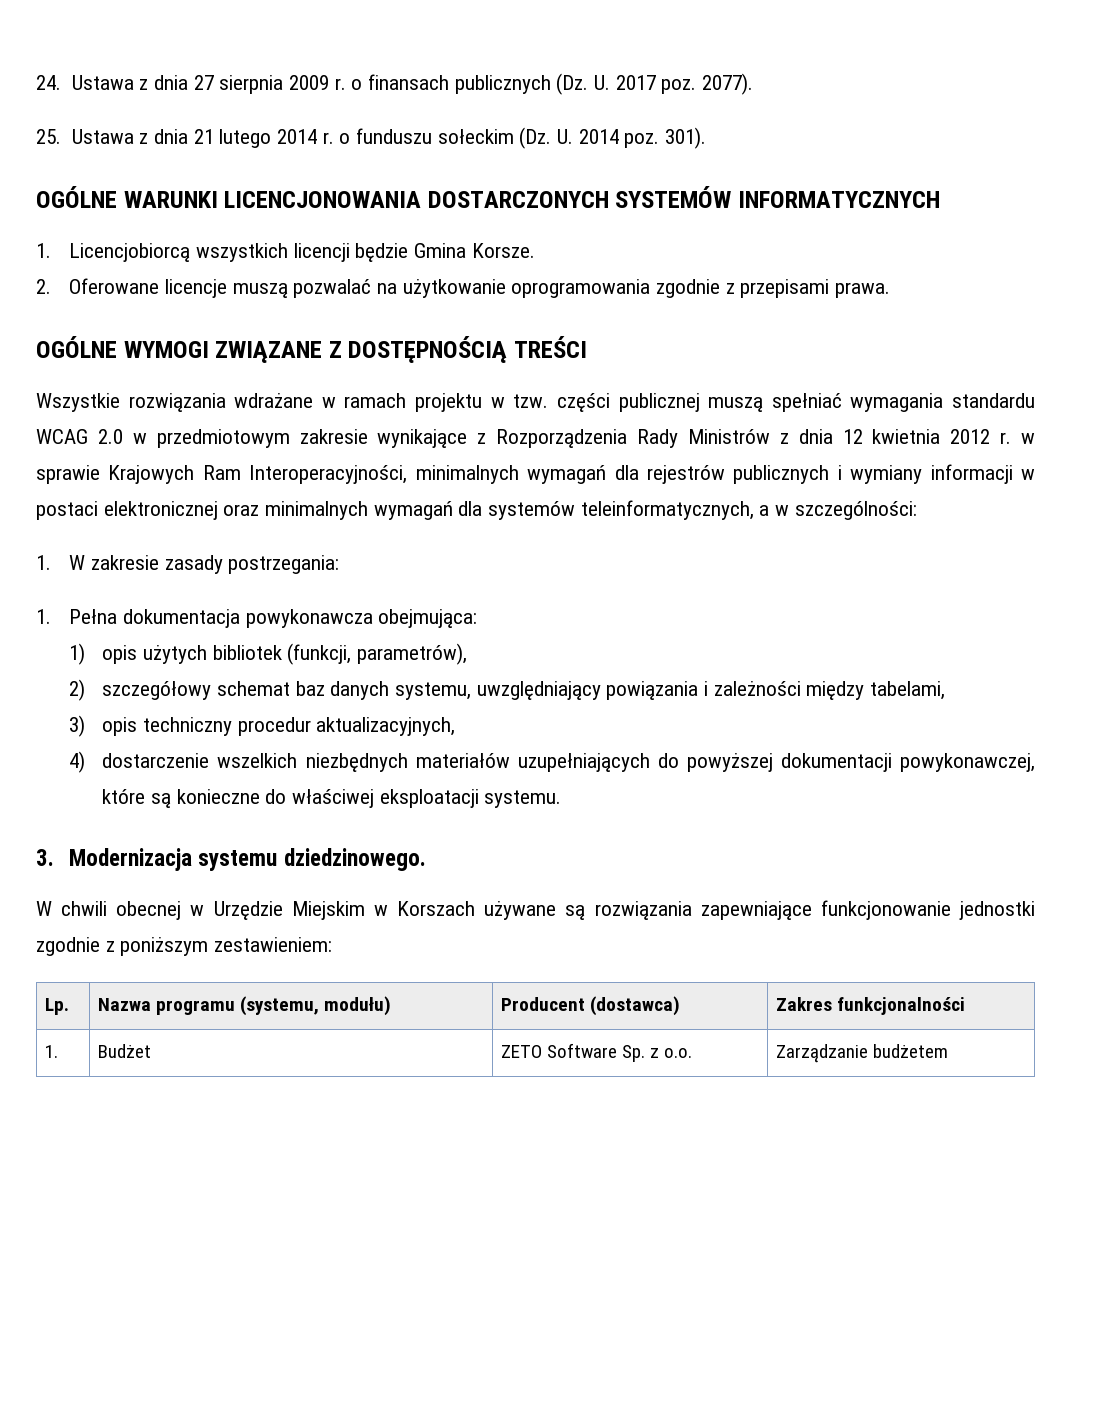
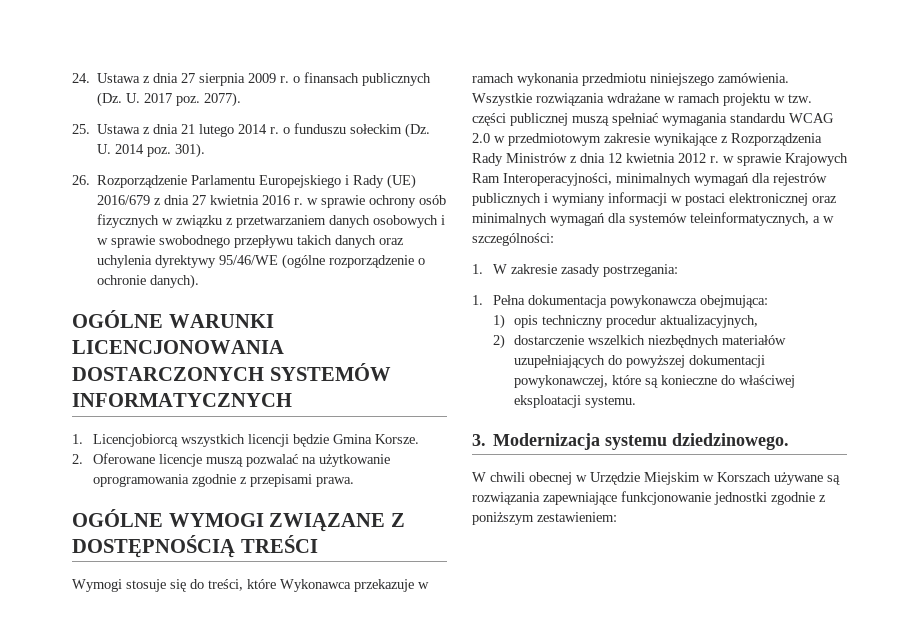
+ 26. Rozporządzenie Parlamentu Europejskiego i Rady (UE) 2016/679 z dnia 27 kwietnia 2016 r. w sprawie ochrony osób fizycznych w związku z przetwarzaniem danych osobowych i w sprawie swobodnego przepływu takich danych oraz uchylenia dyrektywy 95/46/WE (ogólne rozporządzenie o ochronie danych).
+ Wymogi stosuje się do treści, które Wykonawca przekazuje w ramach wykonania przedmiotu niniejszego zamówienia.
- 1) opis użytych bibliotek (funkcji, parametrów),
- 2) szczegółowy schemat baz danych systemu, uwzględniający powiązania i zależności między tabelami,
- 3) opis techniczny procedur aktualizacyjnych,
+ 1) opis techniczny procedur aktualizacyjnych,
- 4) dostarczenie wszelkich niezbędnych materiałów uzupełniających do powyższej dokumentacji powykonawczej, które są konieczne do właściwej eksploatacji systemu.
+ 2) dostarczenie wszelkich niezbędnych materiałów uzupełniających do powyższej dokumentacji powykonawczej, które są konieczne do właściwej eksploatacji systemu.
- Lp. | Nazwa programu (systemu, modułu) | Producent (dostawca) | Zakres funkcjonalności
- 1. | Budżet | ZETO Software Sp. z o.o. | Zarządzanie budżetem

